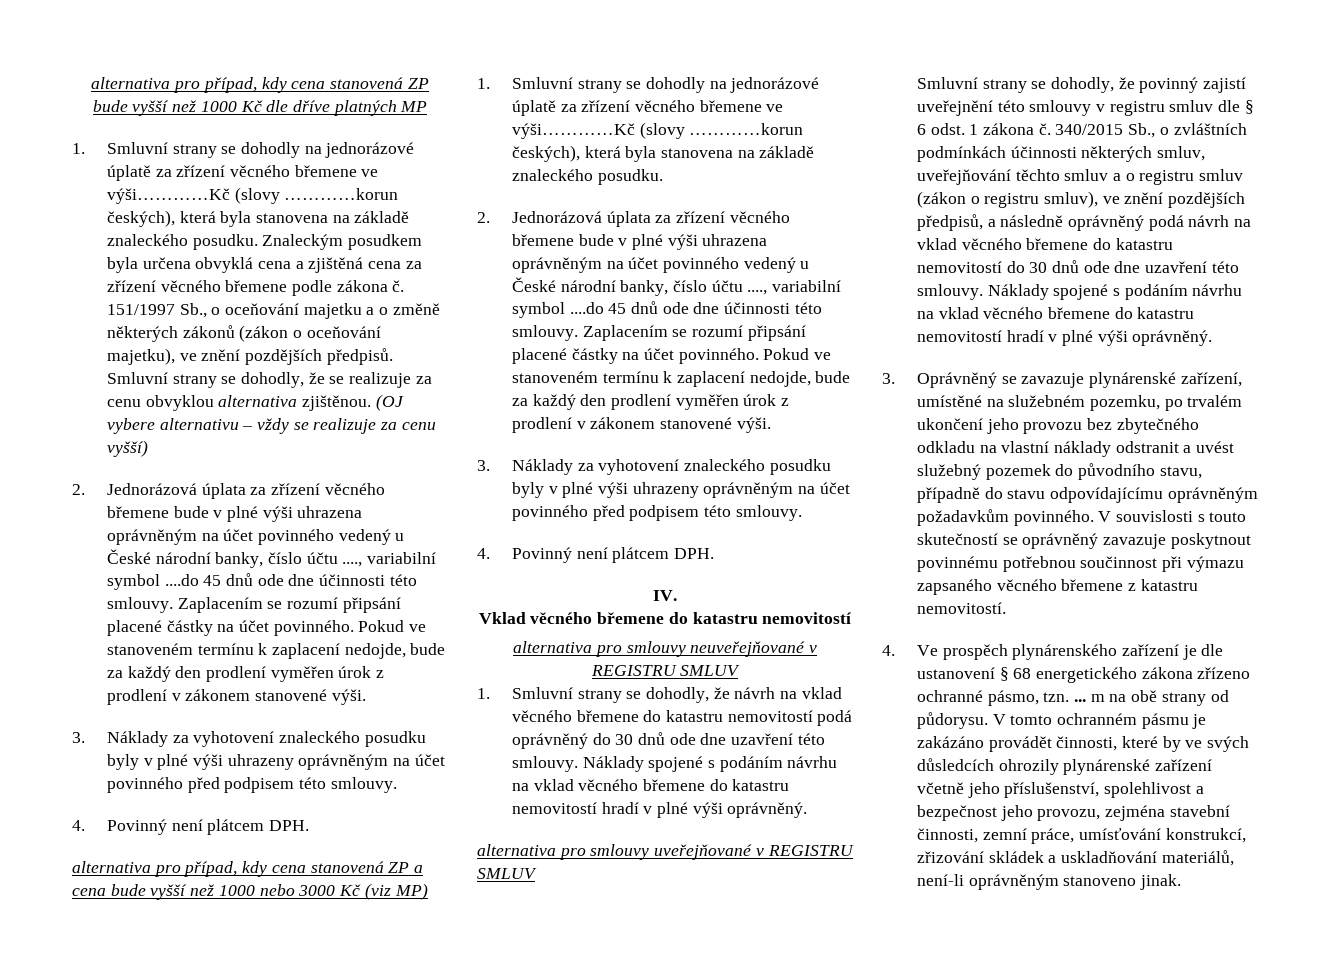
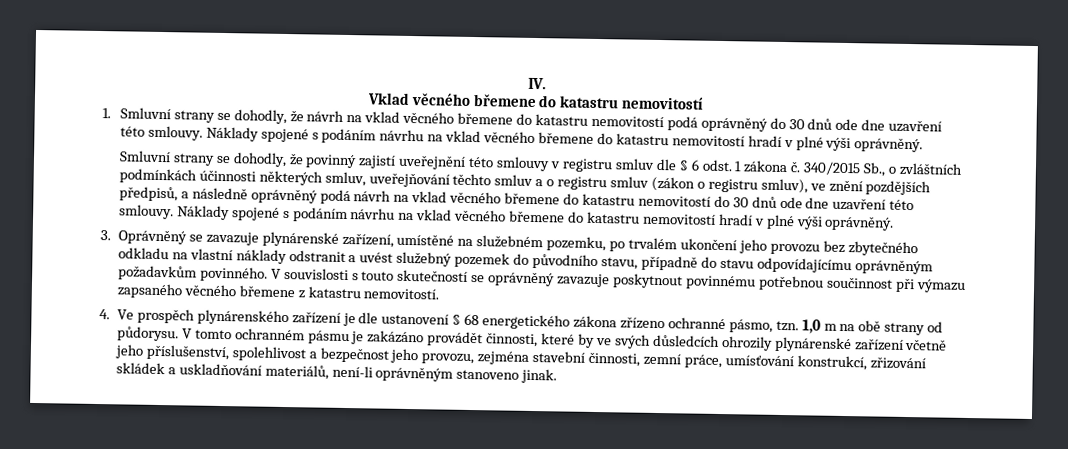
- alternativa pro případ, kdy cena stanovená ZP bude vyšší než 1000 Kč dle dříve platných MP
- 1. Smluvní strany se dohodly na jednorázové úplatě za zřízení věcného břemene ve výši…………Kč (slovy …………korun českých), která byla stanovena na základě znaleckého posudku. Znaleckým posudkem byla určena obvyklá cena a zjištěná cena za zřízení věcného břemene podle zákona č. 151/1997 Sb., o oceňování majetku a o změně některých zákonů (zákon o oceňování majetku), ve znění pozdějších předpisů. Smluvní strany se dohodly, že se realizuje za cenu obvyklou alternativa zjištěnou. (OJ vybere alternativu – vždy se realizuje za cenu vyšší)
- 2. Jednorázová úplata za zřízení věcného břemene bude v plné výši uhrazena oprávněným na účet povinného vedený u České národní banky, číslo účtu ...., variabilní symbol ....do 45 dnů ode dne účinnosti této smlouvy. Zaplacením se rozumí připsání placené částky na účet povinného. Pokud ve stanoveném termínu k zaplacení nedojde, bude za každý den prodlení vyměřen úrok z prodlení v zákonem stanovené výši.
- 3. Náklady za vyhotovení znaleckého posudku byly v plné výši uhrazeny oprávněným na účet povinného před podpisem této smlouvy.
- 4. Povinný není plátcem DPH.
- alternativa pro případ, kdy cena stanovená ZP a cena bude vyšší než 1000 nebo 3000 Kč (viz MP)
- 1. Smluvní strany se dohodly na jednorázové úplatě za zřízení věcného břemene ve výši…………Kč (slovy …………korun českých), která byla stanovena na základě znaleckého posudku.
- 2. Jednorázová úplata za zřízení věcného břemene bude v plné výši uhrazena oprávněným na účet povinného vedený u České národní banky, číslo účtu ...., variabilní symbol ....do 45 dnů ode dne účinnosti této smlouvy. Zaplacením se rozumí připsání placené částky na účet povinného. Pokud ve stanoveném termínu k zaplacení nedojde, bude za každý den prodlení vyměřen úrok z prodlení v zákonem stanovené výši.
- 3. Náklady za vyhotovení znaleckého posudku byly v plné výši uhrazeny oprávněným na účet povinného před podpisem této smlouvy.
- 4. Povinný není plátcem DPH.
- alternativa pro smlouvy neuveřejňované v REGISTRU SMLUV
- alternativa pro smlouvy uveřejňované v REGISTRU SMLUV
- 4. Ve prospěch plynárenského zařízení je dle ustanovení § 68 energetického zákona zřízeno ochranné pásmo, tzn. ... m na obě strany od půdorysu.
+ 4. Ve prospěch plynárenského zařízení je dle ustanovení § 68 energetického zákona zřízeno ochranné pásmo, tzn. 1,0 m na obě strany od půdorysu.

